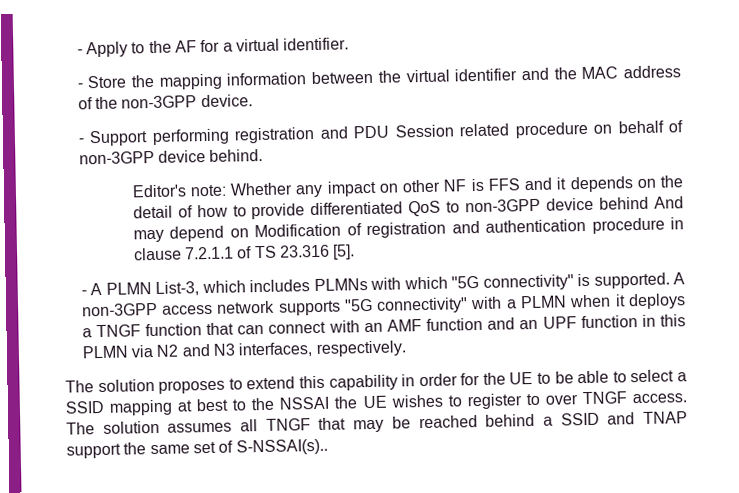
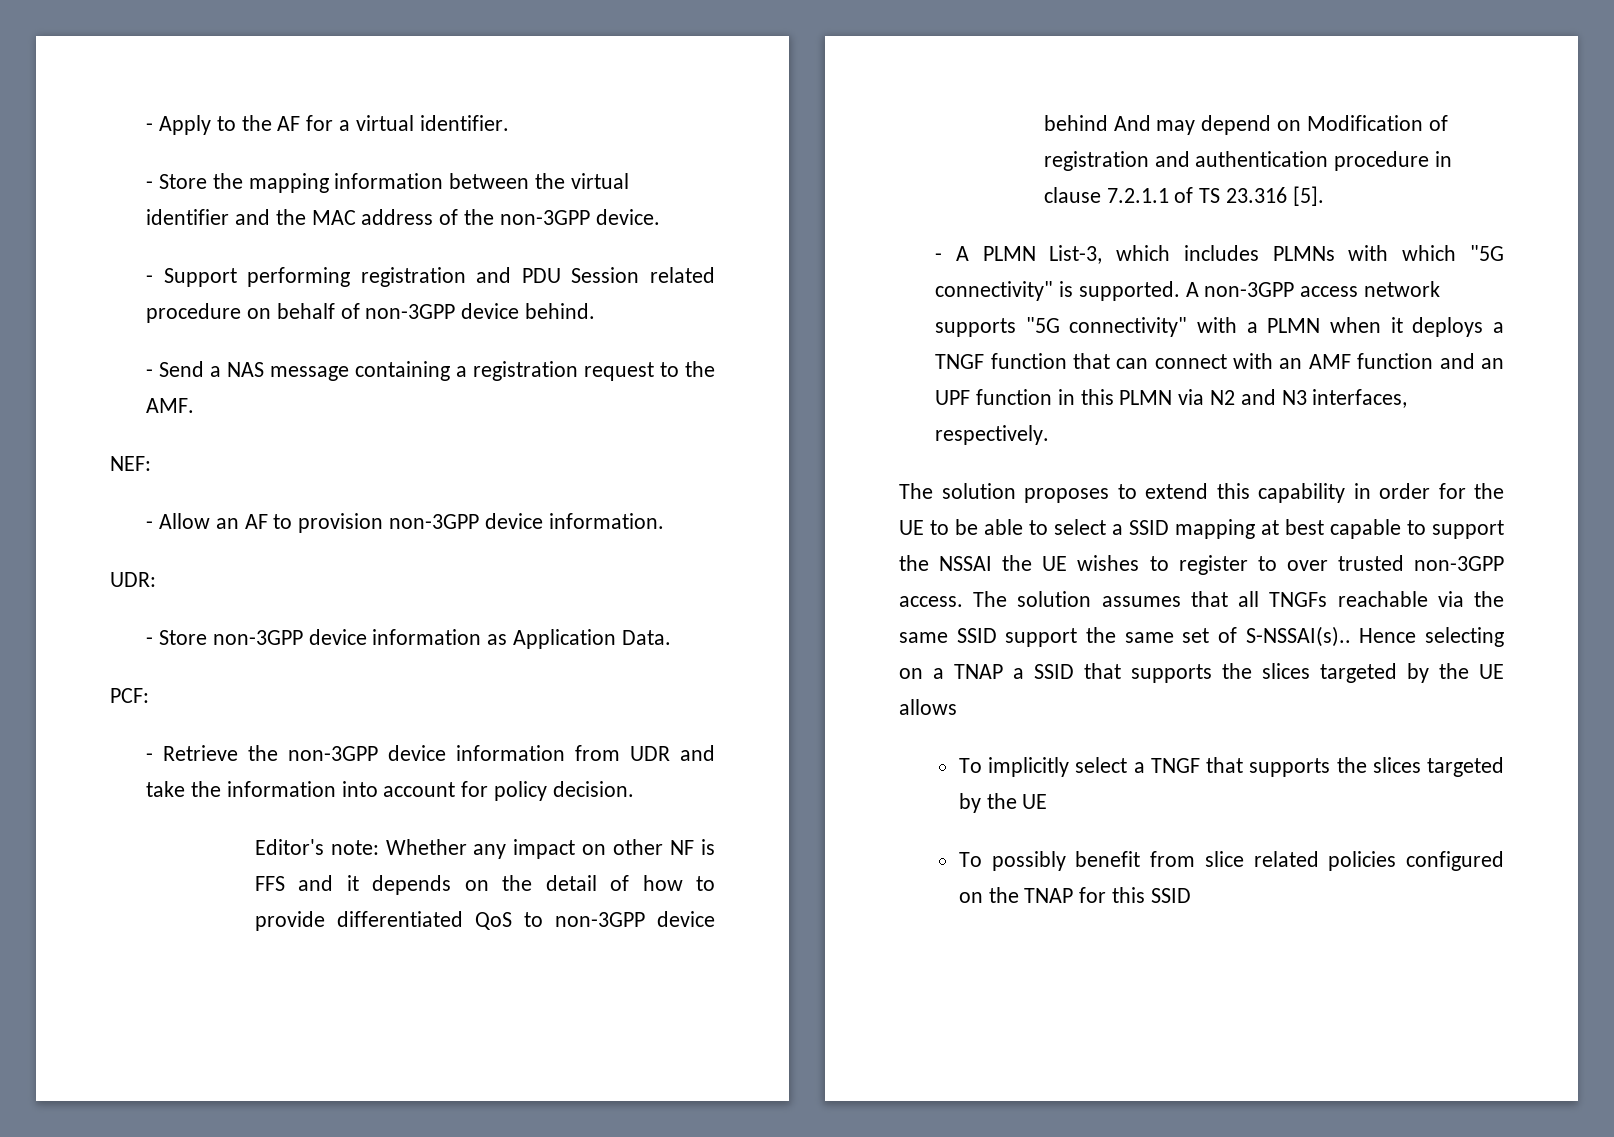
+ - Send a NAS message containing a registration request to the AMF.
+ NEF:
+ - Allow an AF to provision non-3GPP device information.
+ UDR:
+ - Store non-3GPP device information as Application Data.
+ PCF:
+ - Retrieve the non-3GPP device information from UDR and take the information into account for policy decision.
- The solution proposes to extend this capability in order for the UE to be able to select a SSID mapping at best to the NSSAI the UE wishes to register to over TNGF access.
+ The solution proposes to extend this capability in order for the UE to be able to select a SSID mapping at best capable to support the NSSAI the UE wishes to register to over trusted non-3GPP access.
- The solution assumes all TNGF that may be reached behind a SSID and TNAP support the same set of S-NSSAI(s)..
+ The solution assumes that all TNGFs reachable via the same SSID support the same set of S-NSSAI(s)..
+ Hence selecting on a TNAP a SSID that supports the slices targeted by the UE allows
+ To implicitly select a TNGF that supports the slices targeted by the UE
+ To possibly benefit from slice related policies configured on the TNAP for this SSID

